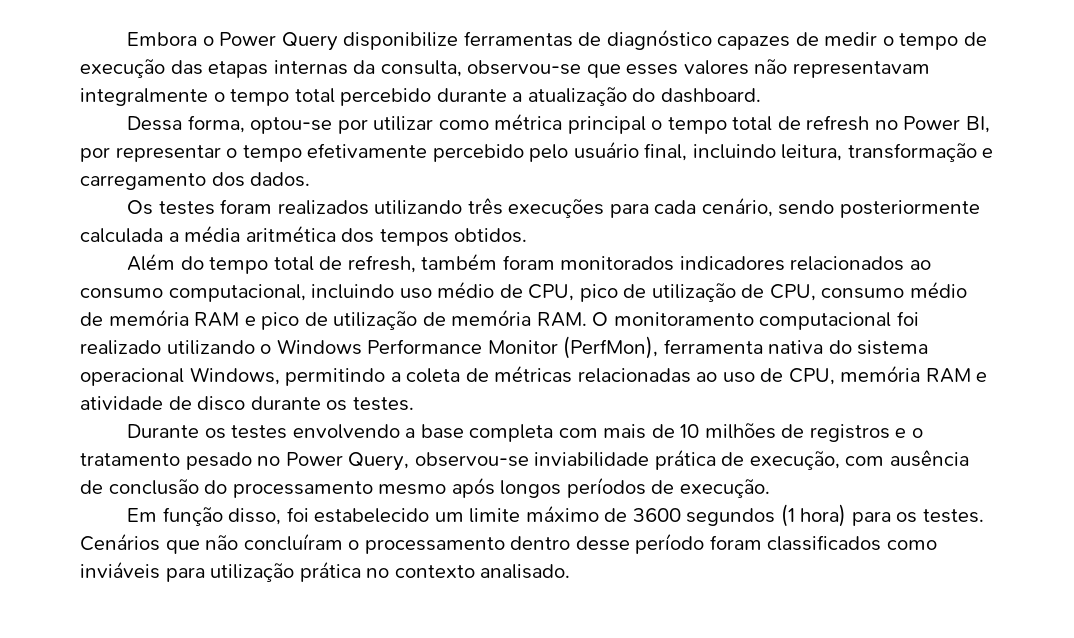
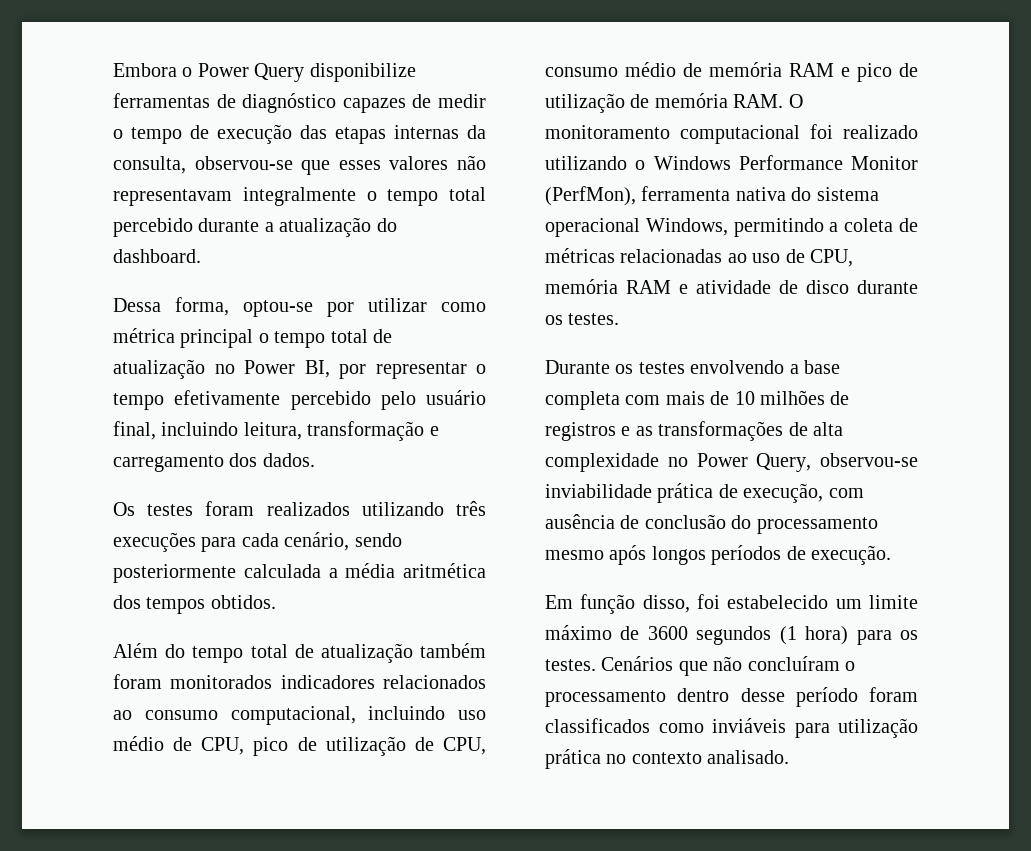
- Dessa forma, optou-se por utilizar como métrica principal o tempo total de refresh no Power BI, por representar o tempo efetivamente percebido pelo usuário final, incluindo leitura, transformação e carregamento dos dados.
+ Dessa forma, optou-se por utilizar como métrica principal o tempo total de atualização no Power BI, por representar o tempo efetivamente percebido pelo usuário final, incluindo leitura, transformação e carregamento dos dados.
- Além do tempo total de refresh, também foram monitorados indicadores relacionados ao consumo computacional, incluindo uso médio de CPU, pico de utilização de CPU, consumo médio de memória RAM e pico de utilização de memória RAM. O monitoramento computacional foi realizado utilizando o Windows Performance Monitor (PerfMon), ferramenta nativa do sistema operacional Windows, permitindo a coleta de métricas relacionadas ao uso de CPU, memória RAM e atividade de disco durante os testes.
+ Além do tempo total de atualização também foram monitorados indicadores relacionados ao consumo computacional, incluindo uso médio de CPU, pico de utilização de CPU, consumo médio de memória RAM e pico de utilização de memória RAM. O monitoramento computacional foi realizado utilizando o Windows Performance Monitor (PerfMon), ferramenta nativa do sistema operacional Windows, permitindo a coleta de métricas relacionadas ao uso de CPU, memória RAM e atividade de disco durante os testes.
- Durante os testes envolvendo a base completa com mais de 10 milhões de registros e o tratamento pesado no Power Query, observou-se inviabilidade prática de execução, com ausência de conclusão do processamento mesmo após longos períodos de execução.
+ Durante os testes envolvendo a base completa com mais de 10 milhões de registros e as transformações de alta complexidade no Power Query, observou-se inviabilidade prática de execução, com ausência de conclusão do processamento mesmo após longos períodos de execução.

